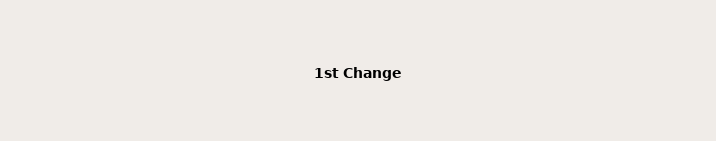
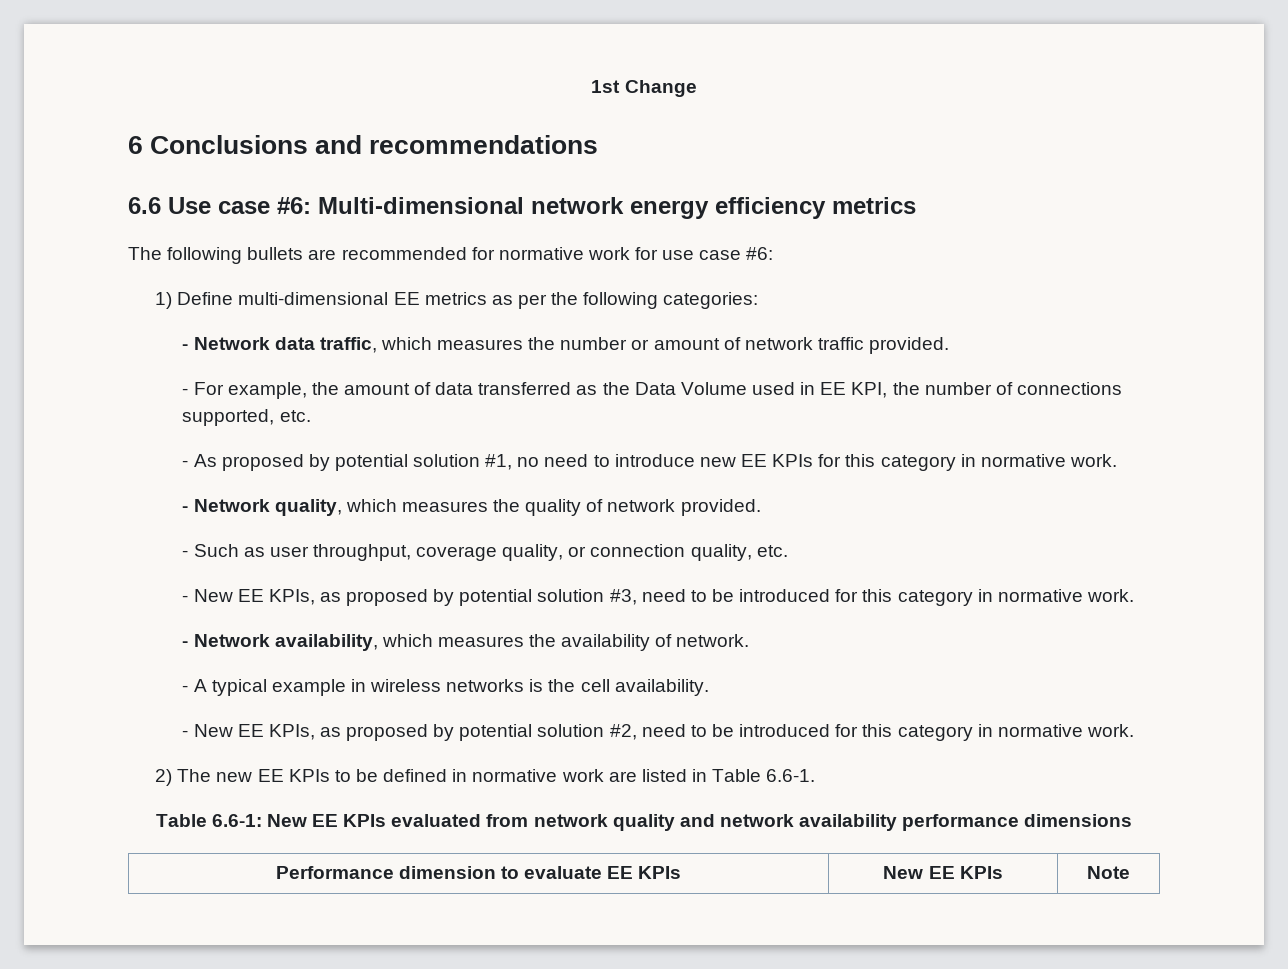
+ 6 Conclusions and recommendations
+ 6.6 Use case #6: Multi-dimensional network energy efficiency metrics
+ The following bullets are recommended for normative work for use case #6:
+ 1) Define multi-dimensional EE metrics as per the following categories:
+ - Network data traffic, which measures the number or amount of network traffic provided.
+ - For example, the amount of data transferred as the Data Volume used in EE KPI, the number of connections supported, etc.
+ - As proposed by potential solution #1, no need to introduce new EE KPIs for this category in normative work.
+ - Network quality, which measures the quality of network provided.
+ - Such as user throughput, coverage quality, or connection quality, etc.
+ - New EE KPIs, as proposed by potential solution #3, need to be introduced for this category in normative work.
+ - Network availability, which measures the availability of network.
+ - A typical example in wireless networks is the cell availability.
+ - New EE KPIs, as proposed by potential solution #2, need to be introduced for this category in normative work.
+ 2) The new EE KPIs to be defined in normative work are listed in Table 6.6-1.
+ Table 6.6-1: New EE KPIs evaluated from network quality and network availability performance dimensions
+ Performance dimension to evaluate EE KPIs | New EE KPIs | Note

